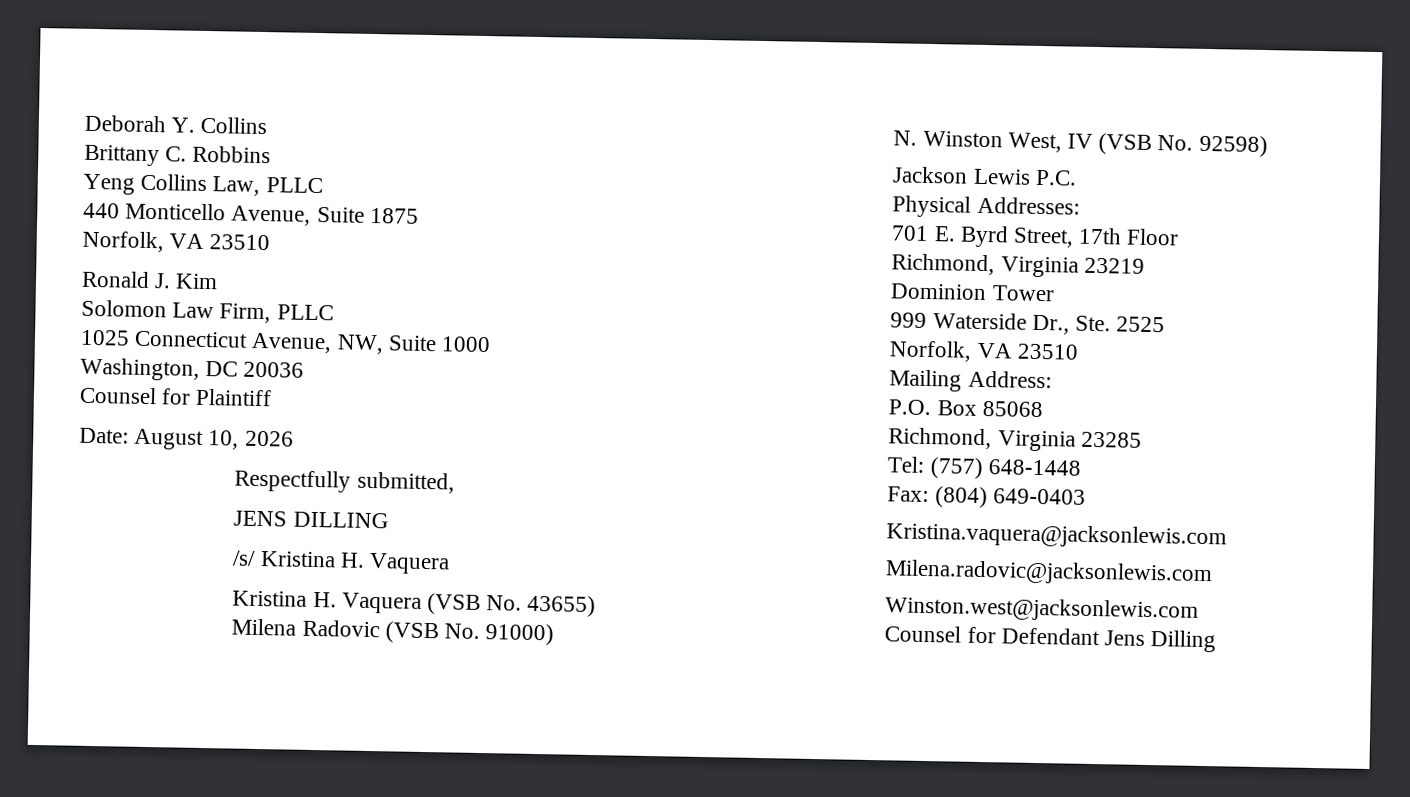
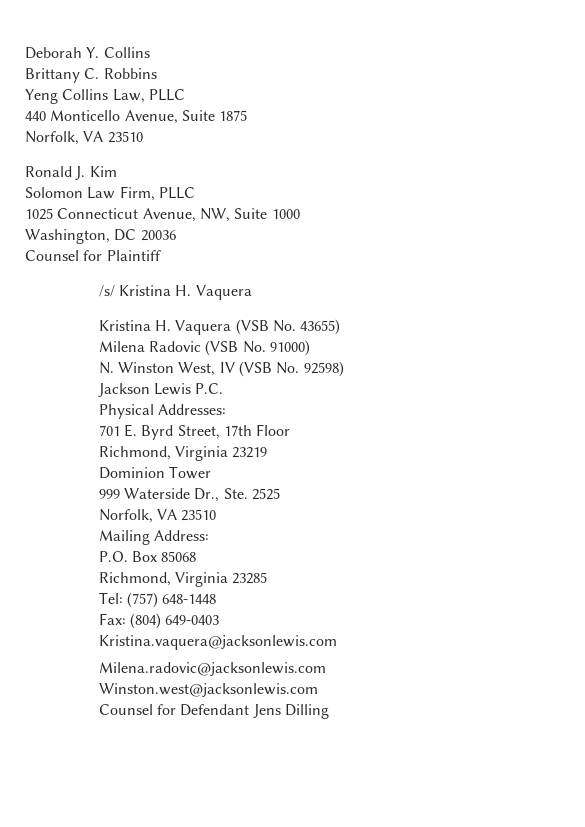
- Date: August 10, 2026
- Respectfully submitted,
- JENS DILLING

